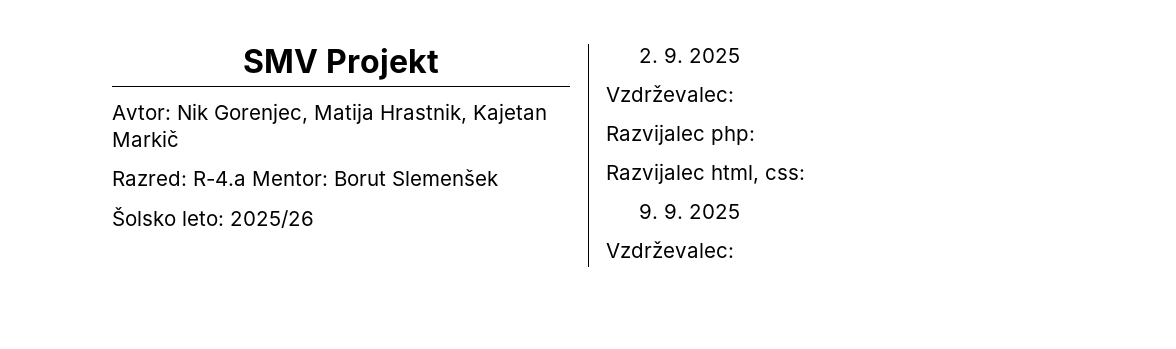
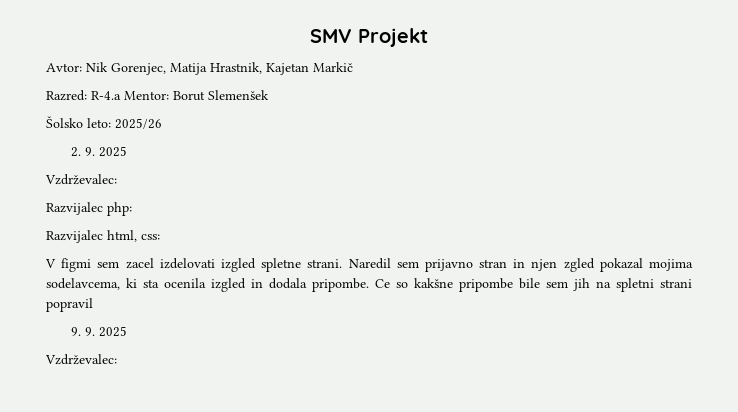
+ V figmi sem zacel izdelovati izgled spletne strani. Naredil sem prijavno stran in njen zgled pokazal mojima sodelavcema, ki sta ocenila izgled in dodala pripombe. Ce so kakšne pripombe bile sem jih na spletni strani popravil

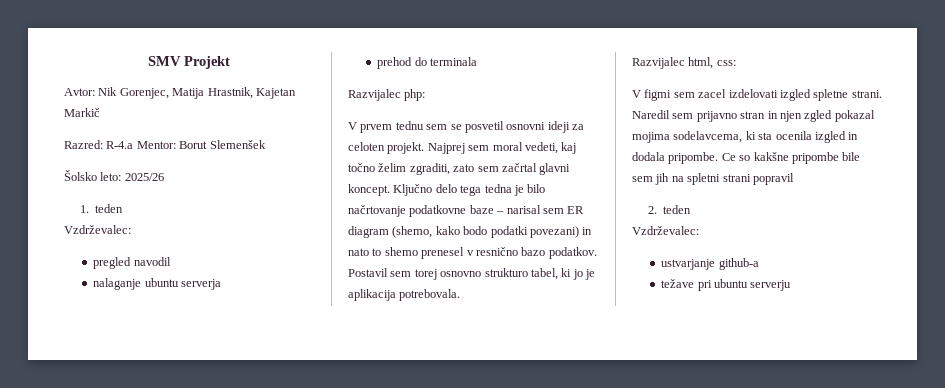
- 2. 9. 2025
+ 1. teden
  Vzdrževalec:
+ pregled navodil
+ nalaganje ubuntu serverja
+ prehod do terminala
  Razvijalec php:
+ V prvem tednu sem se posvetil osnovni ideji za celoten projekt. Najprej sem moral vedeti, kaj točno želim zgraditi, zato sem začrtal glavni koncept. Ključno delo tega tedna je bilo načrtovanje podatkovne baze – narisal sem ER diagram (shemo, kako bodo podatki povezani) in nato to shemo prenesel v resnično bazo podatkov. Postavil sem torej osnovno strukturo tabel, ki jo je aplikacija potrebovala.
- 9. 9. 2025
+ 2. teden
  Vzdrževalec:
+ ustvarjanje github-a
+ težave pri ubuntu serverju

